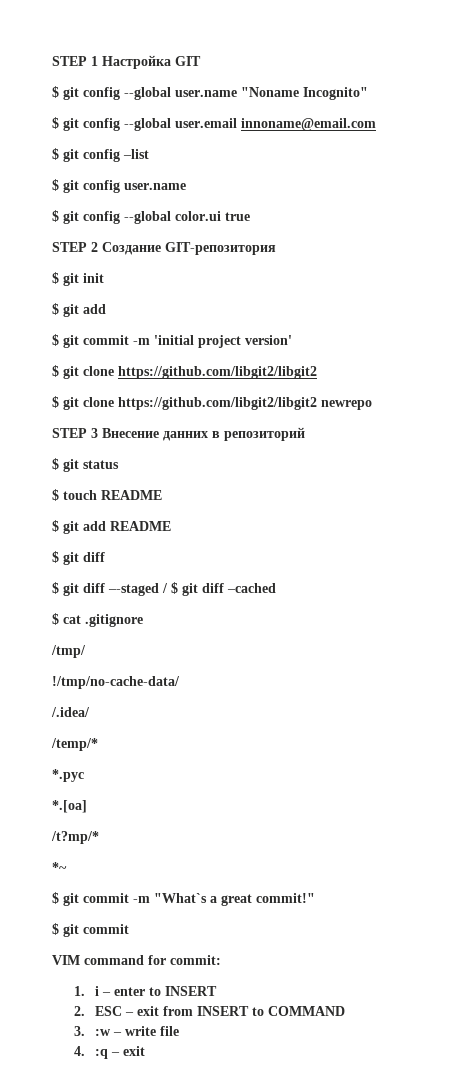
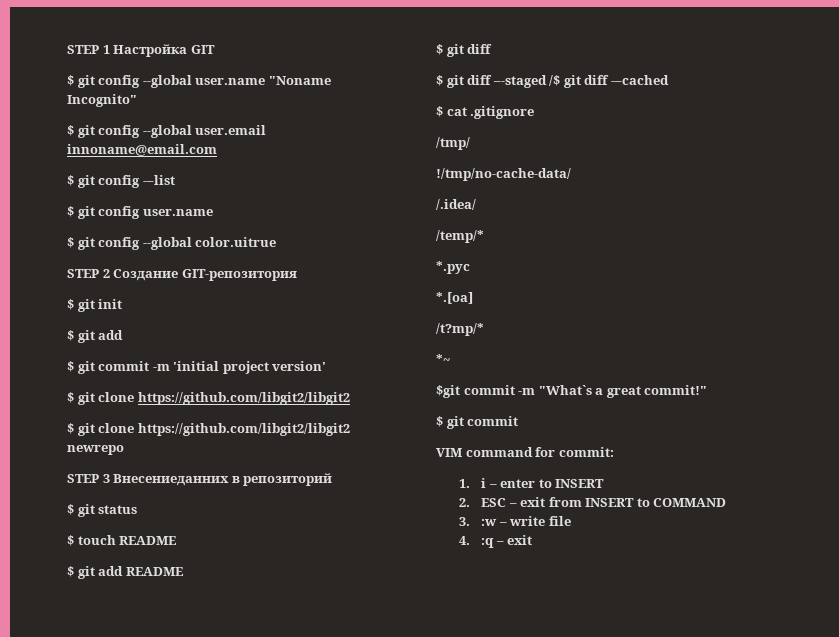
- $ git config –list
+ $ git config -–list
- $ git config --global color.ui true
+ $ git config --global color.uitrue
- STEP 3 Внесение данних в репозиторий
+ STEP 3 Внесениеданних в репозиторий
- $ git diff –-staged / $ git diff –cached
+ $ git diff –-staged /$ git diff -–cached
- $ git commit -m "What`s a great commit!"
+ $git commit -m "What`s a great commit!"

